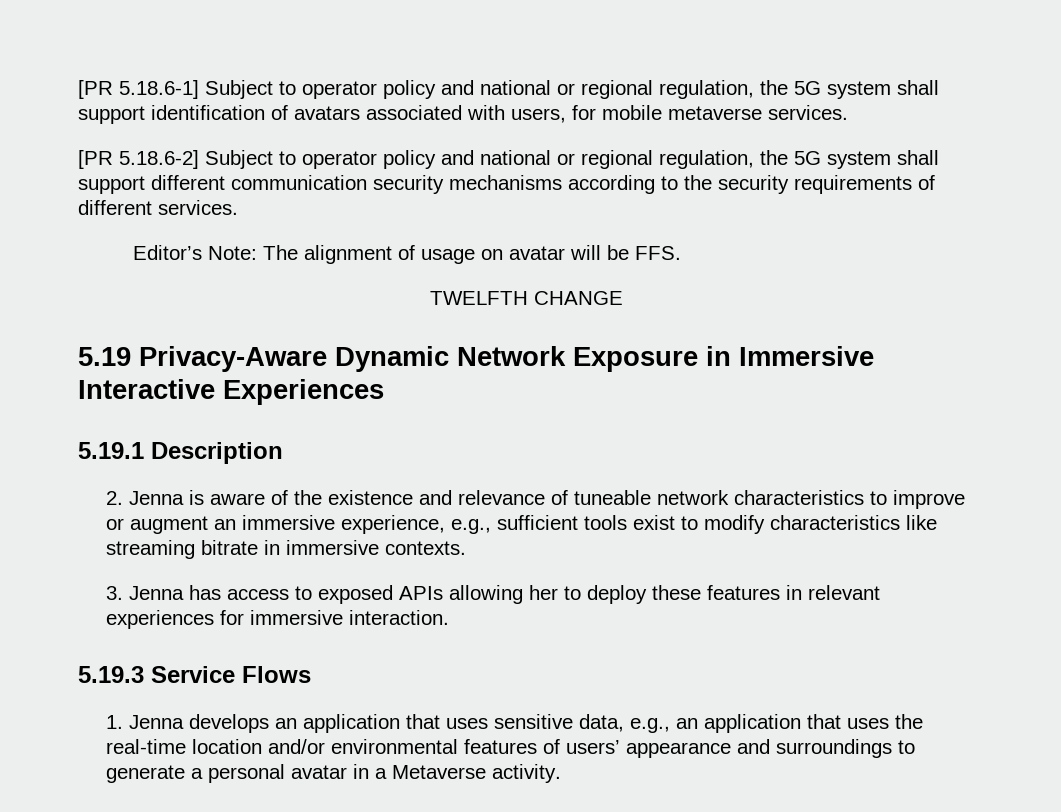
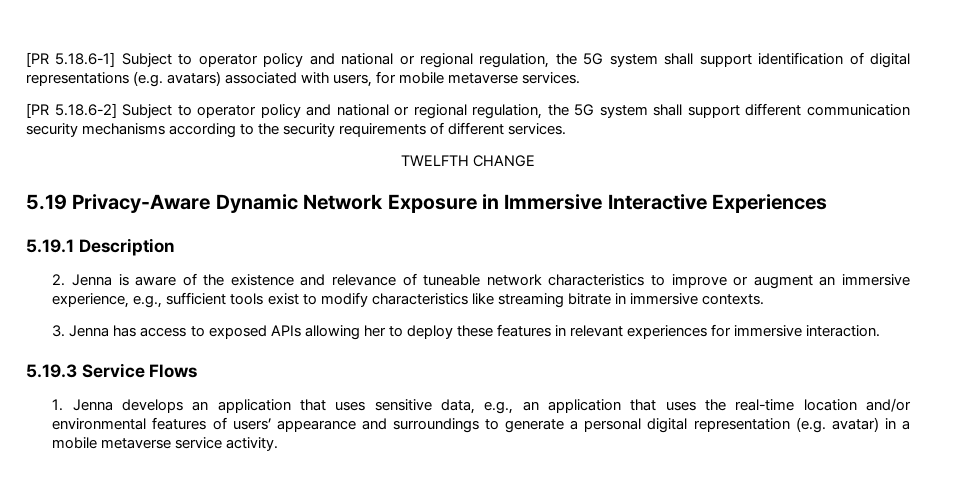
- [PR 5.18.6-1] Subject to operator policy and national or regional regulation, the 5G system shall support identification of avatars associated with users, for mobile metaverse services.
+ [PR 5.18.6-1] Subject to operator policy and national or regional regulation, the 5G system shall support identification of digital representations (e.g. avatars) associated with users, for mobile metaverse services.
- Editor’s Note: The alignment of usage on avatar will be FFS.
- 1. Jenna develops an application that uses sensitive data, e.g., an application that uses the real-time location and/or environmental features of users’ appearance and surroundings to generate a personal avatar in a Metaverse activity.
+ 1. Jenna develops an application that uses sensitive data, e.g., an application that uses the real-time location and/or environmental features of users’ appearance and surroundings to generate a personal digital representation (e.g. avatar) in a mobile metaverse service activity.

